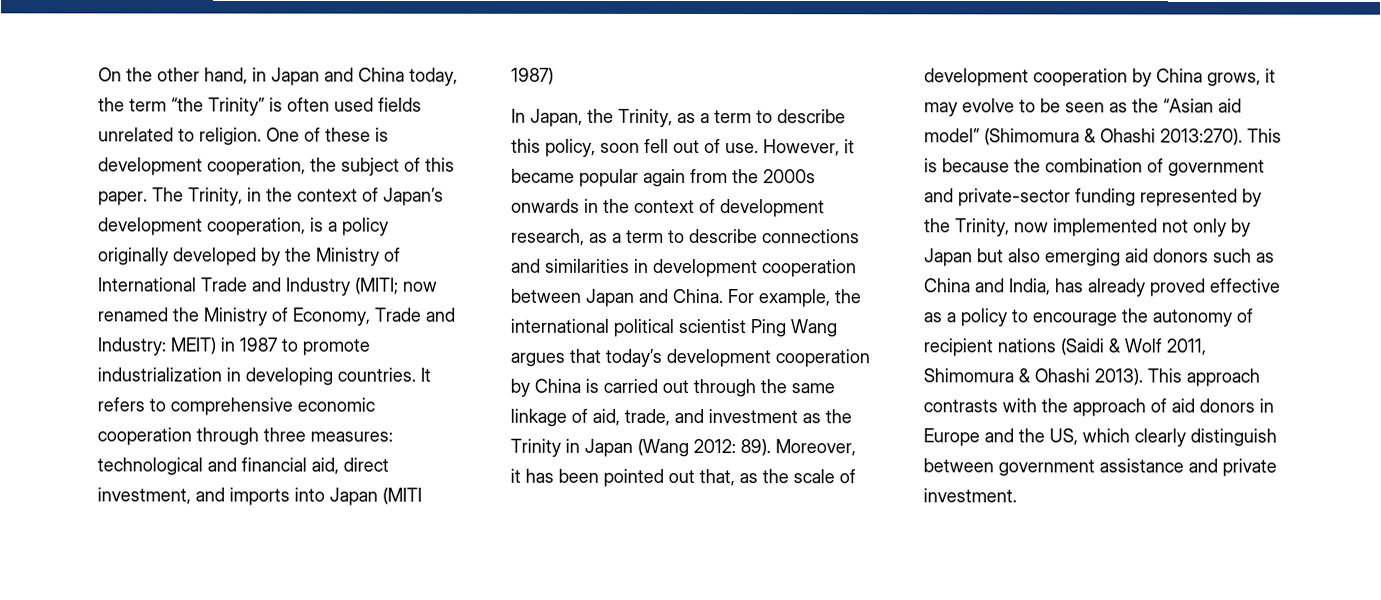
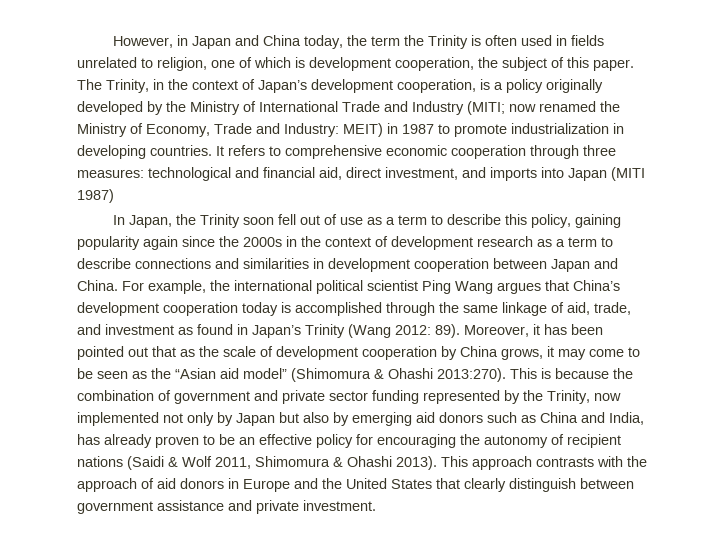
- On the other hand, in Japan and China today, the term “the Trinity” is often used fields unrelated to religion. One of these is development cooperation, the subject of this paper.
+ However, in Japan and China today, the term the Trinity is often used in fields unrelated to religion, one of which is development cooperation, the subject of this paper.
- In Japan, the Trinity, as a term to describe this policy, soon fell out of use. However, it became popular again from the 2000s onwards in the context of development research, as a term to describe connections and similarities in development cooperation between Japan and China.
+ In Japan, the Trinity soon fell out of use as a term to describe this policy, gaining popularity again since the 2000s in the context of development research as a term to describe connections and similarities in development cooperation between Japan and China.
- For example, the international political scientist Ping Wang argues that today’s development cooperation by China is carried out through the same linkage of aid, trade, and investment as the Trinity in Japan (Wang 2012: 89).
+ For example, the international political scientist Ping Wang argues that China’s development cooperation today is accomplished through the same linkage of aid, trade, and investment as found in Japan’s Trinity (Wang 2012: 89).
- Moreover, it has been pointed out that, as the scale of development cooperation by China grows, it may evolve to be seen as the “Asian aid model” (Shimomura & Ohashi 2013:270).
+ Moreover, it has been pointed out that as the scale of development cooperation by China grows, it may come to be seen as the “Asian aid model” (Shimomura & Ohashi 2013:270).
- This is because the combination of government and private-sector funding represented by the Trinity, now implemented not only by Japan but also emerging aid donors such as China and India, has already proved effective as a policy to encourage the autonomy of recipient nations (Saidi & Wolf 2011, Shimomura & Ohashi 2013).
+ This is because the combination of government and private sector funding represented by the Trinity, now implemented not only by Japan but also by emerging aid donors such as China and India, has already proven to be an effective policy for encouraging the autonomy of recipient nations (Saidi & Wolf 2011, Shimomura & Ohashi 2013).
- This approach contrasts with the approach of aid donors in Europe and the US, which clearly distinguish between government assistance and private investment.
+ This approach contrasts with the approach of aid donors in Europe and the United States that clearly distinguish between government assistance and private investment.

